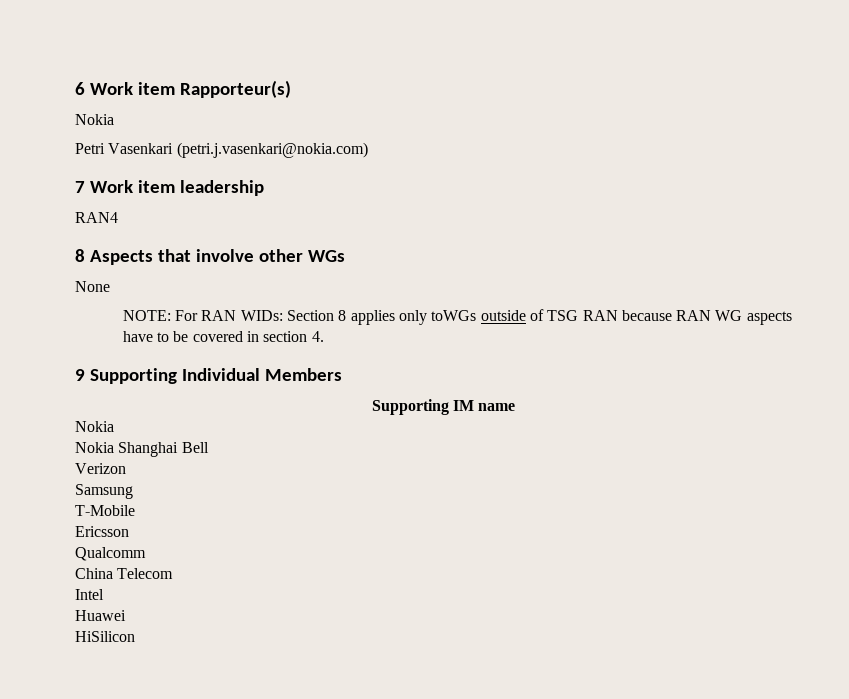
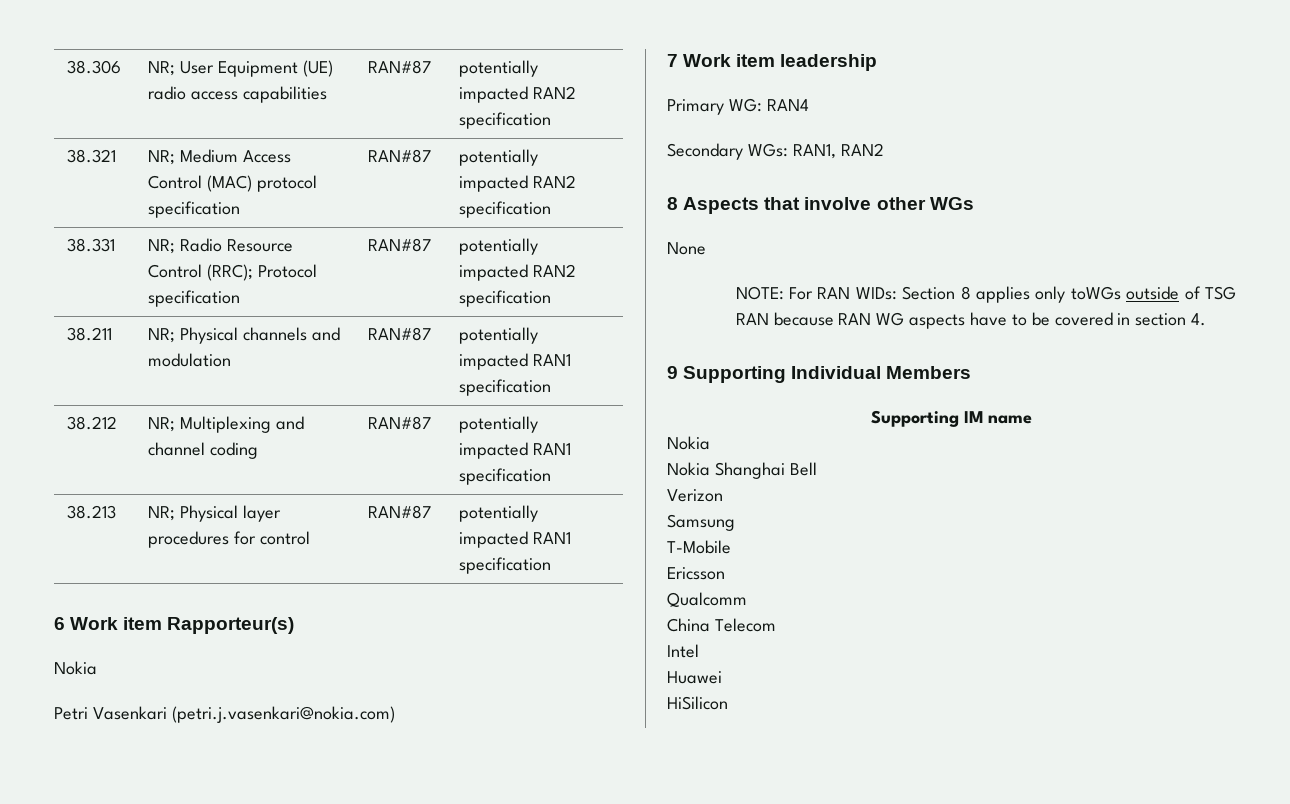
+ 38.306 | NR; User Equipment (UE) radio access capabilities | RAN#87 | potentially impacted RAN2 specification
+ 38.321 | NR; Medium Access Control (MAC) protocol specification | RAN#87 | potentially impacted RAN2 specification
+ 38.331 | NR; Radio Resource Control (RRC); Protocol specification | RAN#87 | potentially impacted RAN2 specification
+ 38.211 | NR; Physical channels and modulation | RAN#87 | potentially impacted RAN1 specification
+ 38.212 | NR; Multiplexing and channel coding | RAN#87 | potentially impacted RAN1 specification
+ 38.213 | NR; Physical layer procedures for control | RAN#87 | potentially impacted RAN1 specification
- RAN4
+ Primary WG: RAN4
+ Secondary WGs: RAN1, RAN2

